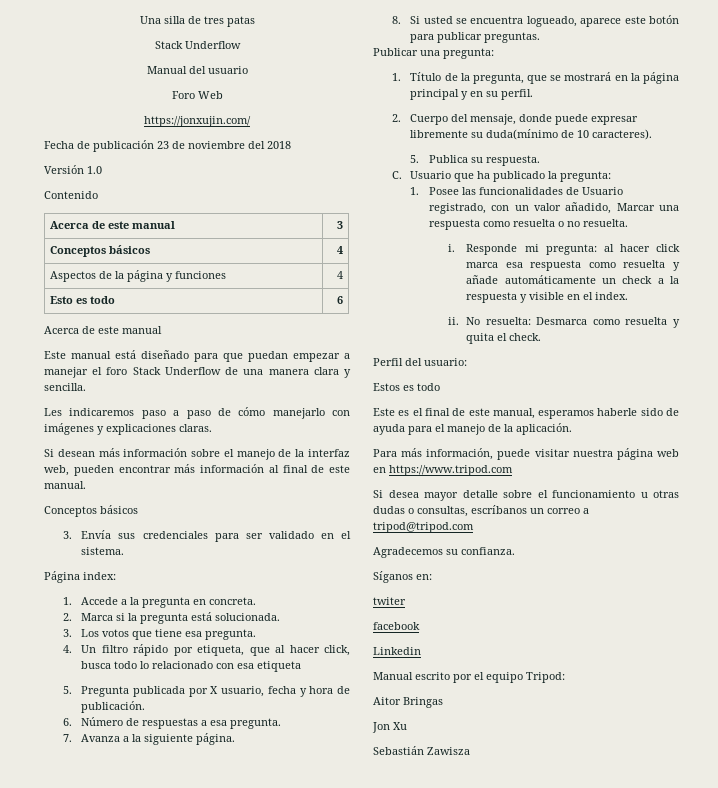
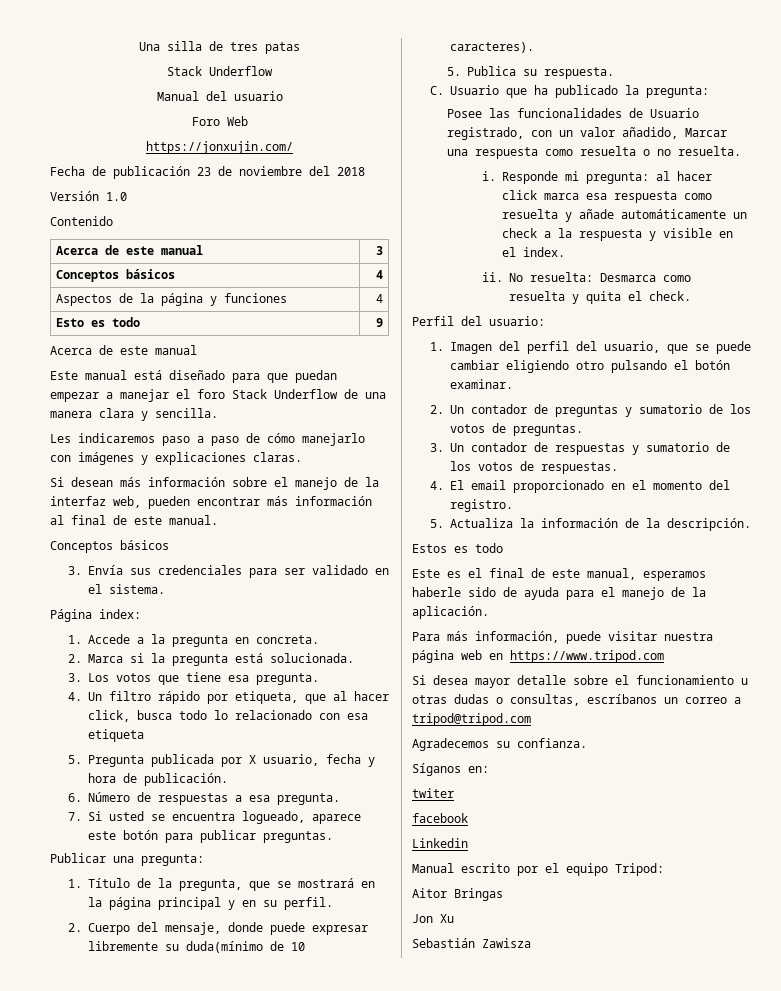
- Esto es todo | 6
+ Esto es todo | 9
- 7. Avanza a la siguiente página.
- 8. Si usted se encuentra logueado, aparece este botón para publicar preguntas.
+ 7. Si usted se encuentra logueado, aparece este botón para publicar preguntas.
- 1. Posee las funcionalidades de Usuario registrado, con un valor añadido, Marcar una respuesta como resuelta o no resuelta.
+ Posee las funcionalidades de Usuario registrado, con un valor añadido, Marcar una respuesta como resuelta o no resuelta.
+ 1. Imagen del perfil del usuario, que se puede cambiar eligiendo otro pulsando el botón examinar.
+ 2. Un contador de preguntas y sumatorio de los votos de preguntas.
+ 3. Un contador de respuestas y sumatorio de los votos de respuestas.
+ 4. El email proporcionado en el momento del registro.
+ 5. Actualiza la información de la descripción.

